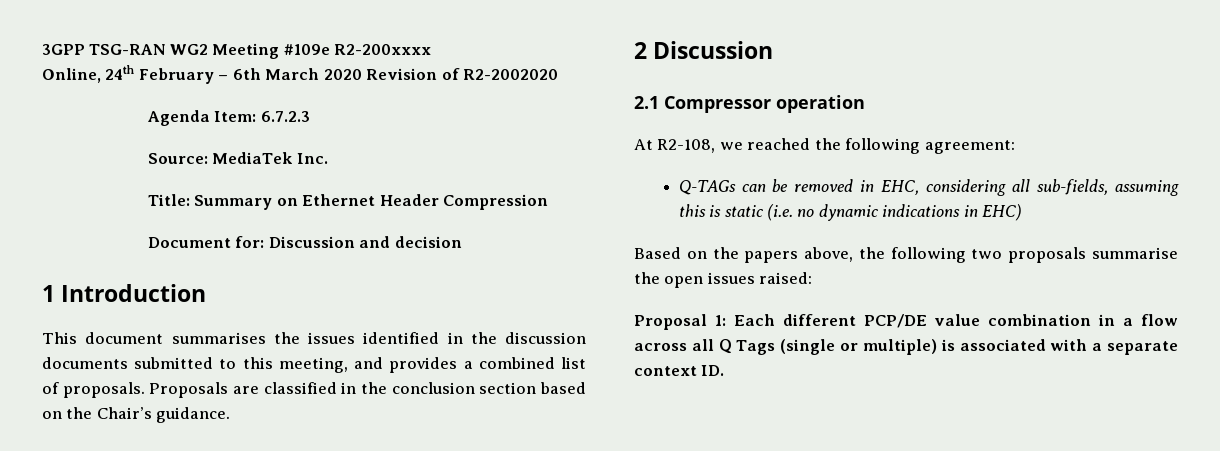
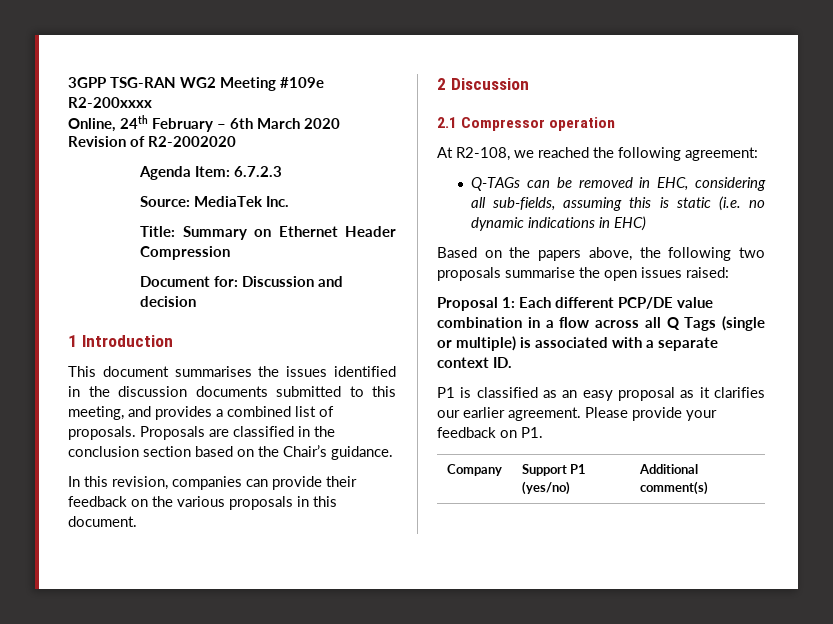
+ In this revision, companies can provide their feedback on the various proposals in this document.
+ P1 is classified as an easy proposal as it clarifies our earlier agreement. Please provide your feedback on P1.
+ Company | Support P1 (yes/no) | Additional comment(s)

